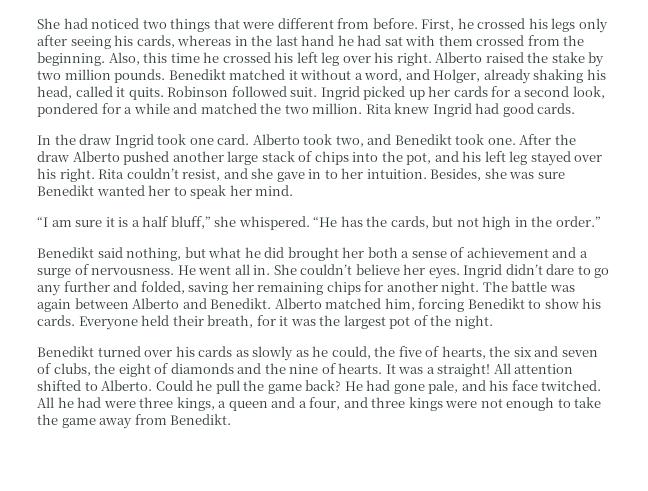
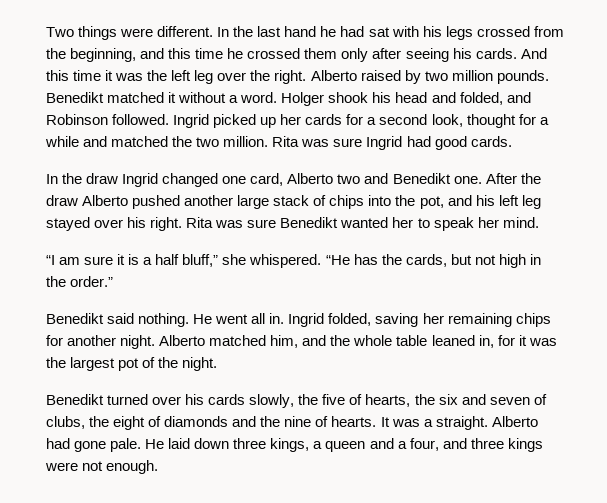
- She had noticed two things that were different from before. First, he crossed his legs only after seeing his cards, whereas in the last hand he had sat with them crossed from the beginning. Also, this time he crossed his left leg over his right.
+ Two things were different. In the last hand he had sat with his legs crossed from the beginning, and this time he crossed them only after seeing his cards. And this time it was the left leg over the right.
- Alberto raised the stake by two million pounds.
+ Alberto raised by two million pounds.
- Benedikt matched it without a word, and Holger, already shaking his head, called it quits. Robinson followed suit.
+ Benedikt matched it without a word. Holger shook his head and folded, and Robinson followed.
- Ingrid picked up her cards for a second look, pondered for a while and matched the two million.
+ Ingrid picked up her cards for a second look, thought for a while and matched the two million.
- Rita knew Ingrid had good cards.
+ Rita was sure Ingrid had good cards.
- In the draw Ingrid took one card. Alberto took two, and Benedikt took one.
+ In the draw Ingrid changed one card, Alberto two and Benedikt one.
- Rita couldn’t resist, and she gave in to her intuition. Besides, she was sure Benedikt wanted her to speak her mind.
+ Rita was sure Benedikt wanted her to speak her mind.
- Benedikt said nothing, but what he did brought her both a sense of achievement and a surge of nervousness. He went all in. She couldn’t believe her eyes. Ingrid didn’t dare to go any further and folded, saving her remaining chips for another night.
+ Benedikt said nothing. He went all in. Ingrid folded, saving her remaining chips for another night.
- The battle was again between Alberto and Benedikt. Alberto matched him, forcing Benedikt to show his cards. Everyone held their breath, for it was the largest pot of the night.
+ Alberto matched him, and the whole table leaned in, for it was the largest pot of the night.
- Benedikt turned over his cards as slowly as he could, the five of hearts, the six and seven of clubs, the eight of diamonds and the nine of hearts.
+ Benedikt turned over his cards slowly, the five of hearts, the six and seven of clubs, the eight of diamonds and the nine of hearts.
- It was a straight! All attention shifted to Alberto. Could he pull the game back? He had gone pale, and his face twitched. All he had were three kings, a queen and a four, and three kings were not enough to take the game away from Benedikt.
+ It was a straight. Alberto had gone pale. He laid down three kings, a queen and a four, and three kings were not enough.

